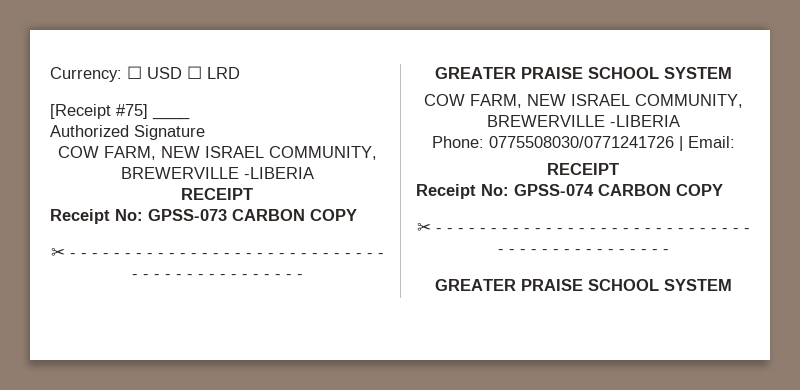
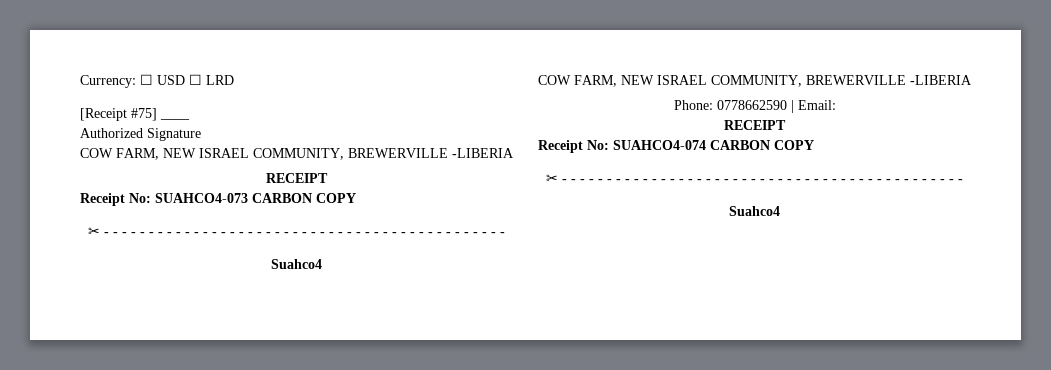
- Receipt No: GPSS-073 CARBON COPY
+ Receipt No: SUAHCO4-073 CARBON COPY
  ✂ - - - - - - - - - - - - - - - - - - - - - - - - - - - - - - - - - - - - - - - - - - - - -
- GREATER PRAISE SCHOOL SYSTEM
+ Suahco4
- Phone: 0775508030/0771241726 | Email:
+ Phone: 0778662590 | Email:
- Receipt No: GPSS-074 CARBON COPY
+ Receipt No: SUAHCO4-074 CARBON COPY
  ✂ - - - - - - - - - - - - - - - - - - - - - - - - - - - - - - - - - - - - - - - - - - - - -
- GREATER PRAISE SCHOOL SYSTEM
+ Suahco4

